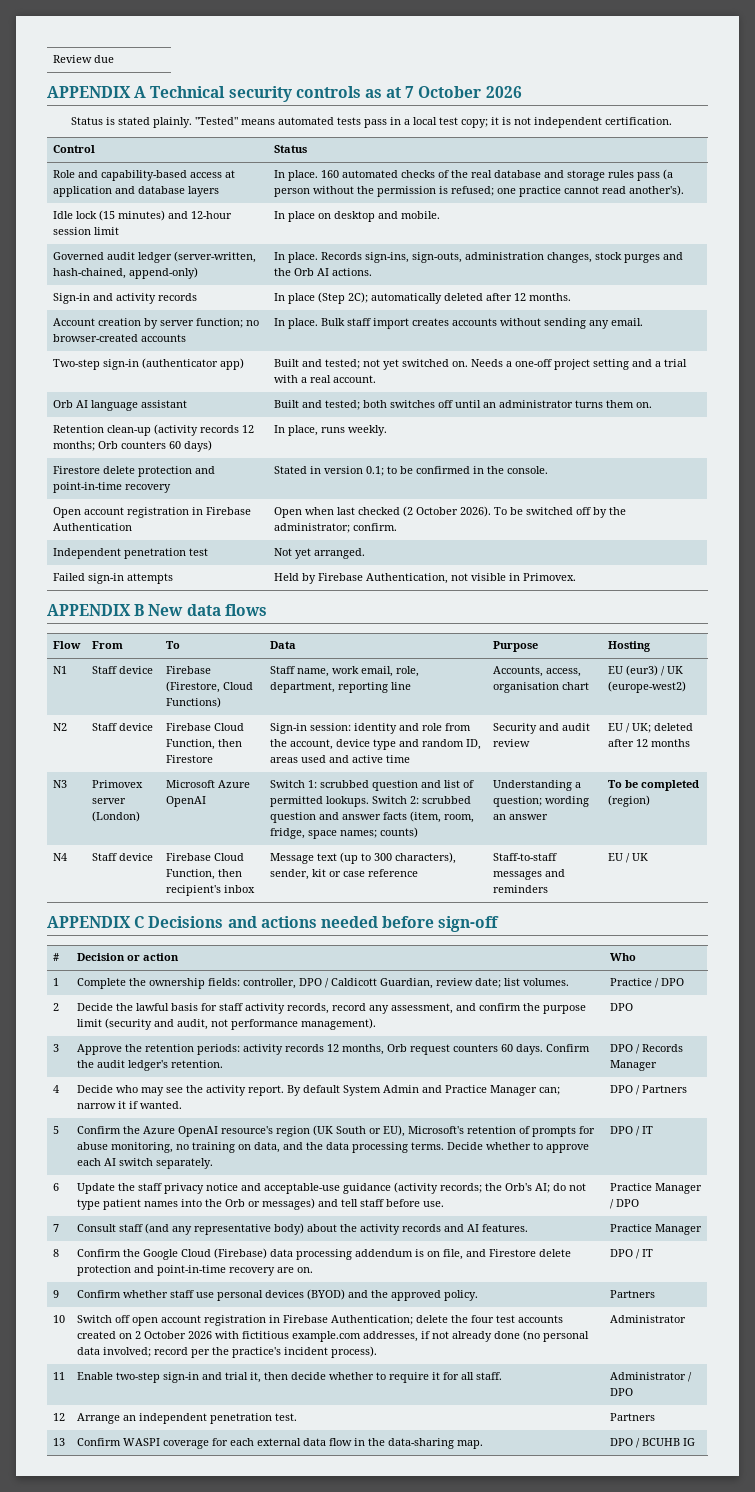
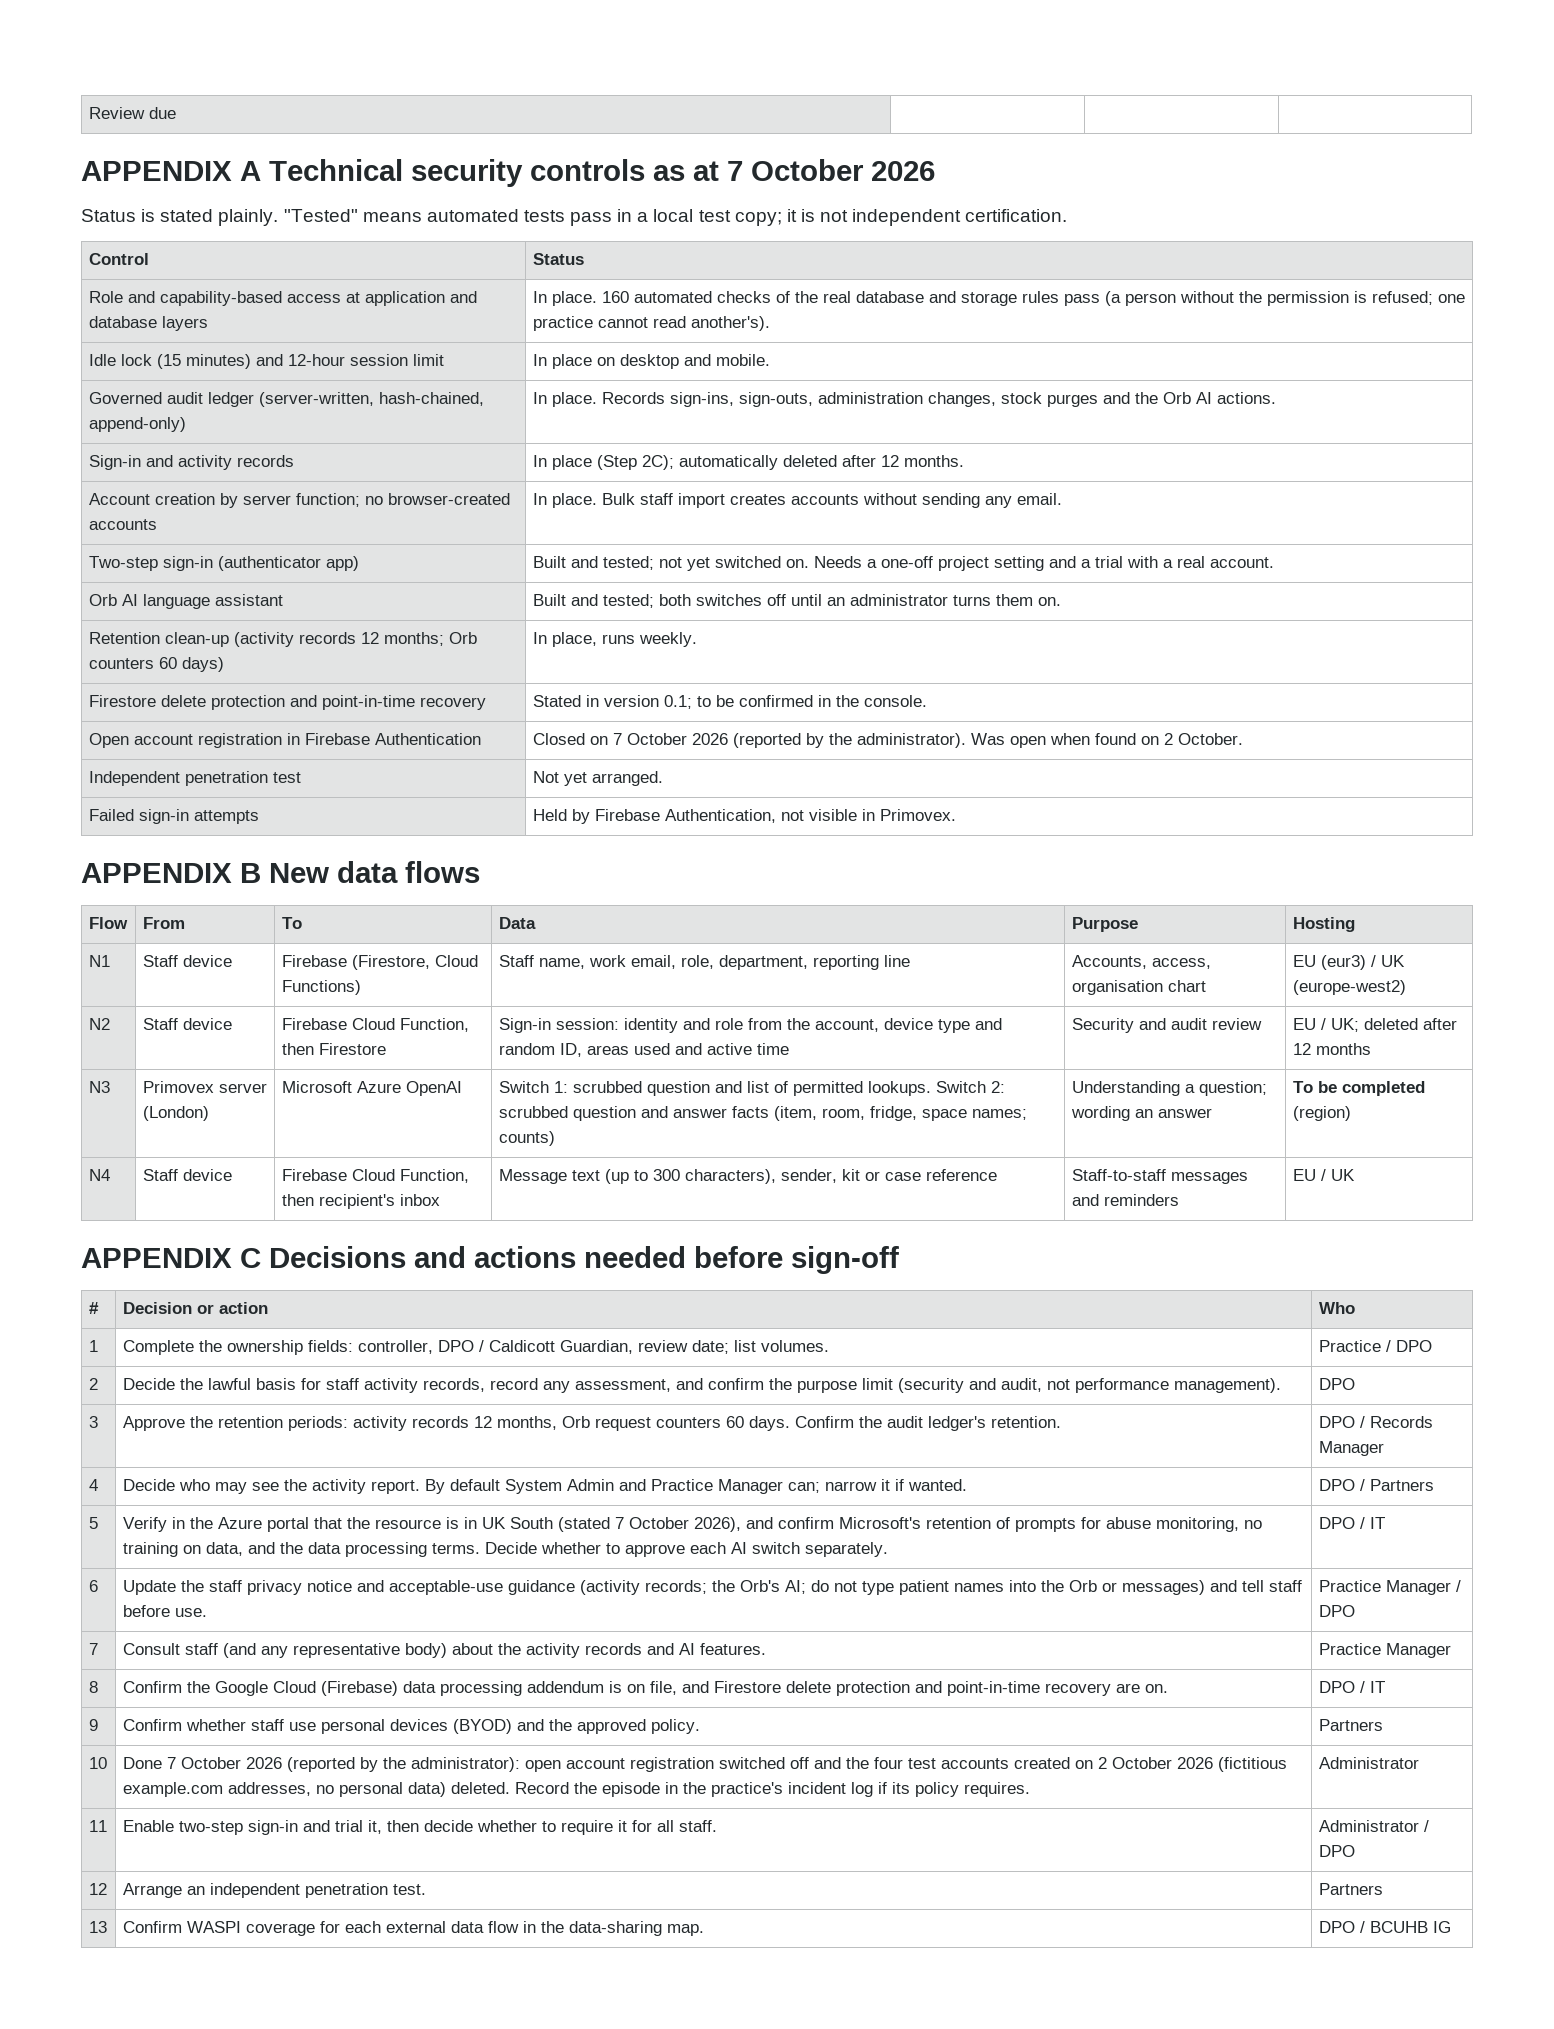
- Open account registration in Firebase Authentication | Open when last checked (2 October 2026). To be switched off by the administrator; confirm.
+ Open account registration in Firebase Authentication | Closed on 7 October 2026 (reported by the administrator). Was open when found on 2 October.
- Confirm the Azure OpenAI resource's region (UK South or EU), Microsoft's retention of prompts for abuse monitoring, no training on data, and the data processing terms.
+ Verify in the Azure portal that the resource is in UK South (stated 7 October 2026), and confirm Microsoft's retention of prompts for abuse monitoring, no training on data, and the data processing terms.
- Switch off open account registration in Firebase Authentication; delete the four test accounts created on 2 October 2026 with fictitious example.com addresses, if not already done (no personal data involved; record per the practice's incident process).
+ Done 7 October 2026 (reported by the administrator): open account registration switched off and the four test accounts created on 2 October 2026 (fictitious example.com addresses, no personal data) deleted. Record the episode in the practice's incident log if its policy requires.

